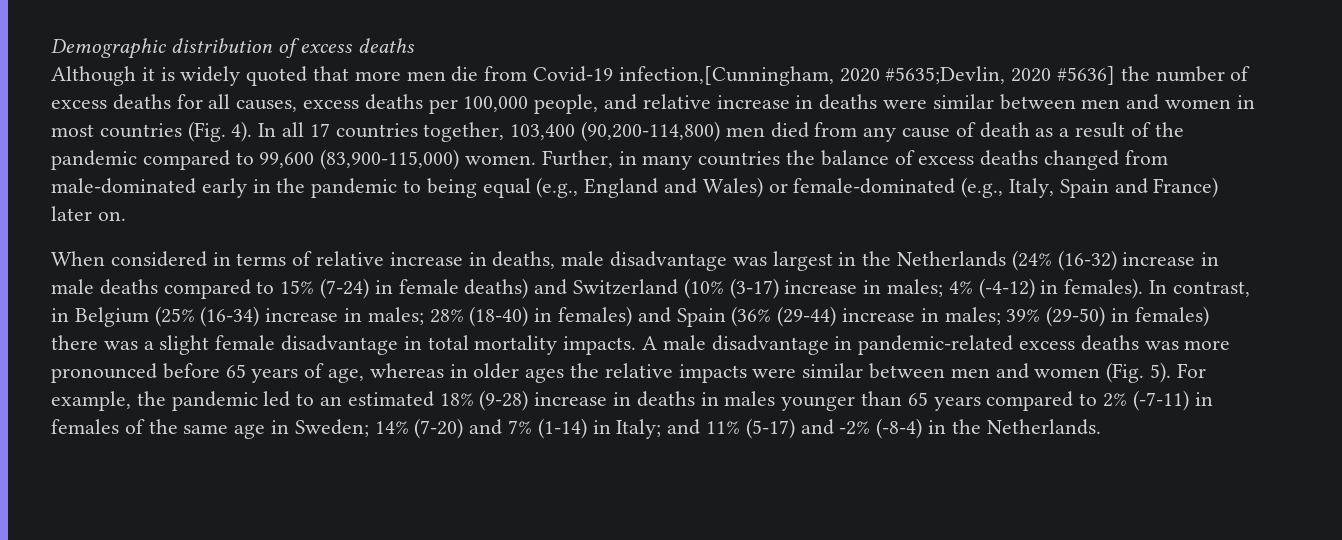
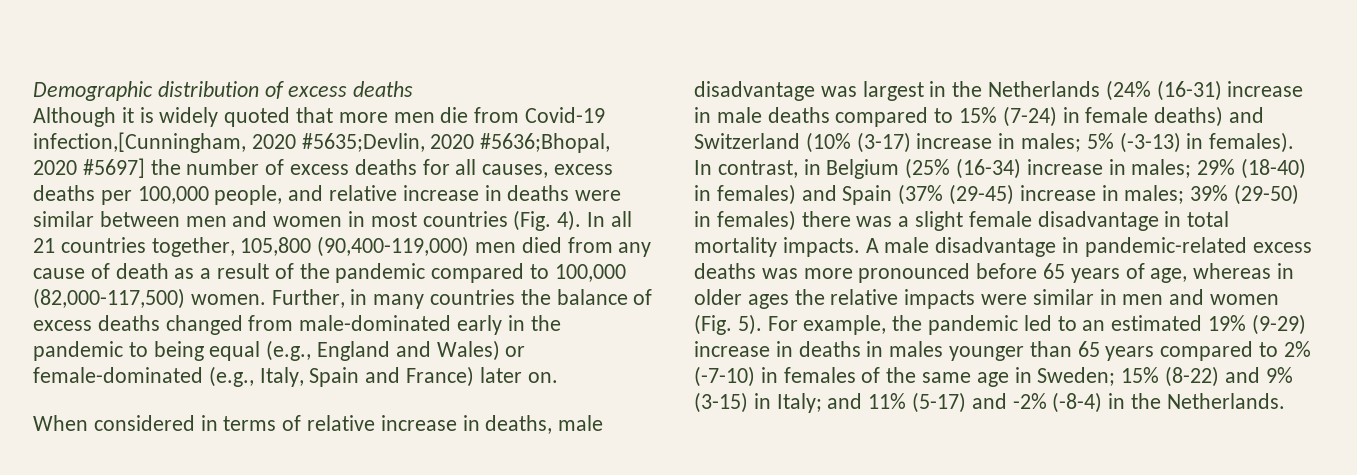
- Although it is widely quoted that more men die from Covid-19 infection,[Cunningham, 2020 #5635;Devlin, 2020 #5636] the number of excess deaths for all causes, excess deaths per 100,000 people, and relative increase in deaths were similar between men and women in most countries (Fig. 4).
+ Although it is widely quoted that more men die from Covid-19 infection,[Cunningham, 2020 #5635;Devlin, 2020 #5636;Bhopal, 2020 #5697] the number of excess deaths for all causes, excess deaths per 100,000 people, and relative increase in deaths were similar between men and women in most countries (Fig. 4).
- In all 17 countries together, 103,400 (90,200-114,800) men died from any cause of death as a result of the pandemic compared to 99,600 (83,900-115,000) women.
+ In all 21 countries together, 105,800 (90,400-119,000) men died from any cause of death as a result of the pandemic compared to 100,000 (82,000-117,500) women.
- When considered in terms of relative increase in deaths, male disadvantage was largest in the Netherlands (24% (16-32) increase in male deaths compared to 15% (7-24) in female deaths) and Switzerland (10% (3-17) increase in males; 4% (-4-12) in females).
+ When considered in terms of relative increase in deaths, male disadvantage was largest in the Netherlands (24% (16-31) increase in male deaths compared to 15% (7-24) in female deaths) and Switzerland (10% (3-17) increase in males; 5% (-3-13) in females).
- In contrast, in Belgium (25% (16-34) increase in males; 28% (18-40) in females) and Spain (36% (29-44) increase in males; 39% (29-50) in females) there was a slight female disadvantage in total mortality impacts.
+ In contrast, in Belgium (25% (16-34) increase in males; 29% (18-40) in females) and Spain (37% (29-45) increase in males; 39% (29-50) in females) there was a slight female disadvantage in total mortality impacts.
- A male disadvantage in pandemic-related excess deaths was more pronounced before 65 years of age, whereas in older ages the relative impacts were similar between men and women (Fig. 5).
+ A male disadvantage in pandemic-related excess deaths was more pronounced before 65 years of age, whereas in older ages the relative impacts were similar in men and women (Fig. 5).
- For example, the pandemic led to an estimated 18% (9-28) increase in deaths in males younger than 65 years compared to 2% (-7-11) in females of the same age in Sweden; 14% (7-20) and 7% (1-14) in Italy; and 11% (5-17) and -2% (-8-4) in the Netherlands.
+ For example, the pandemic led to an estimated 19% (9-29) increase in deaths in males younger than 65 years compared to 2% (-7-10) in females of the same age in Sweden; 15% (8-22) and 9% (3-15) in Italy; and 11% (5-17) and -2% (-8-4) in the Netherlands.

